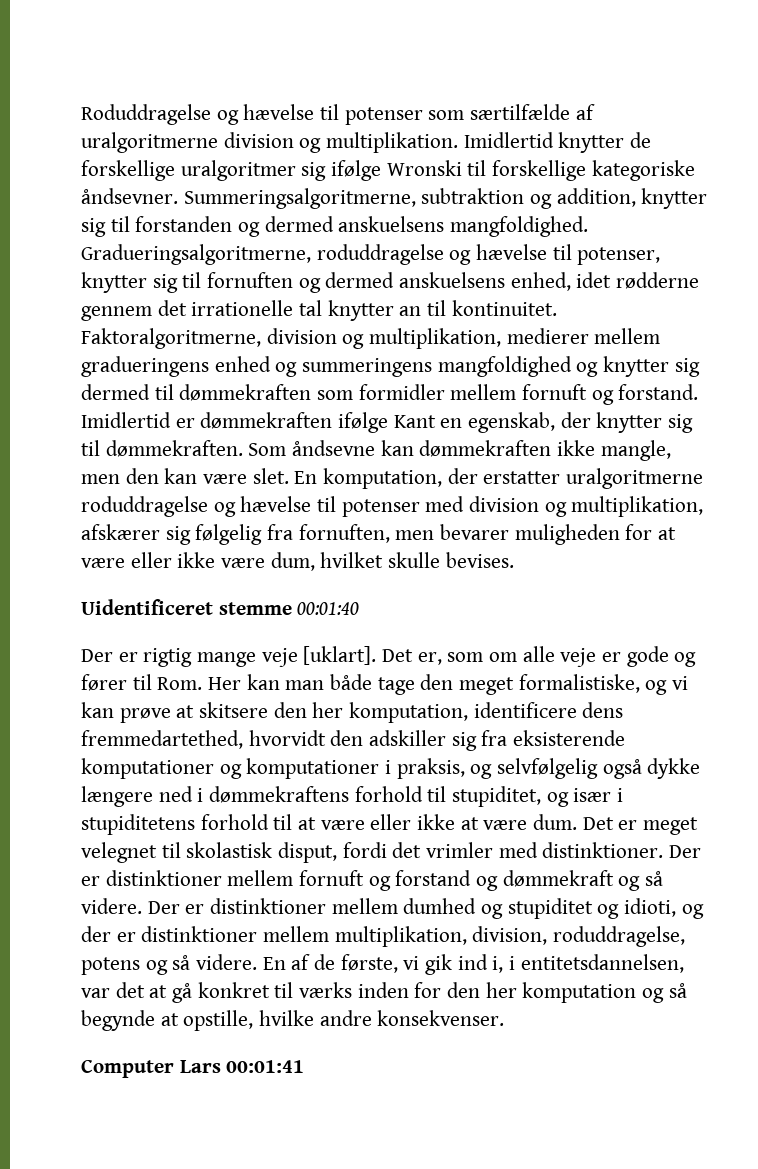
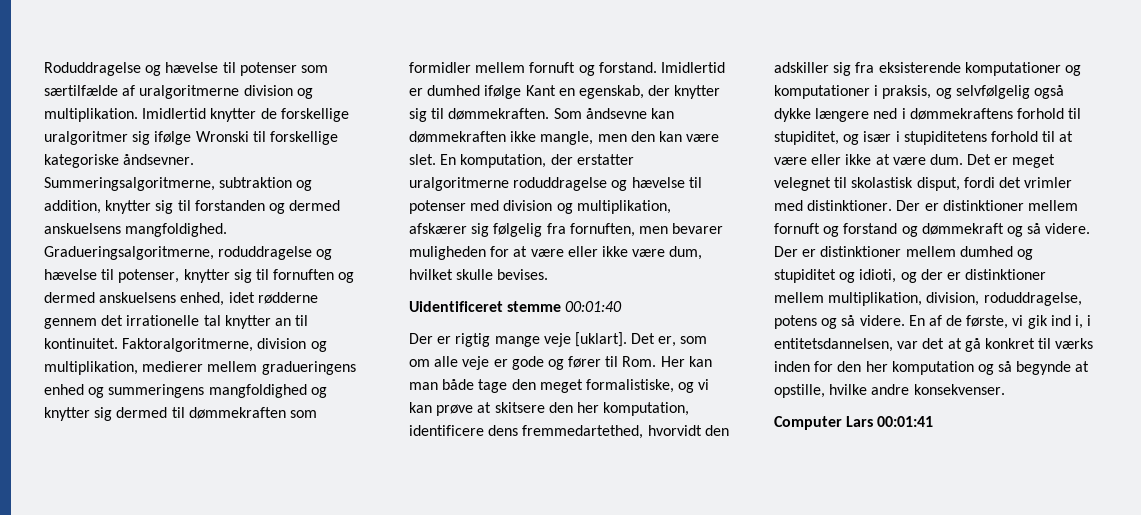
- Imidlertid er dømmekraften ifølge Kant en egenskab, der knytter sig til dømmekraften.
+ Imidlertid er dumhed ifølge Kant en egenskab, der knytter sig til dømmekraften.

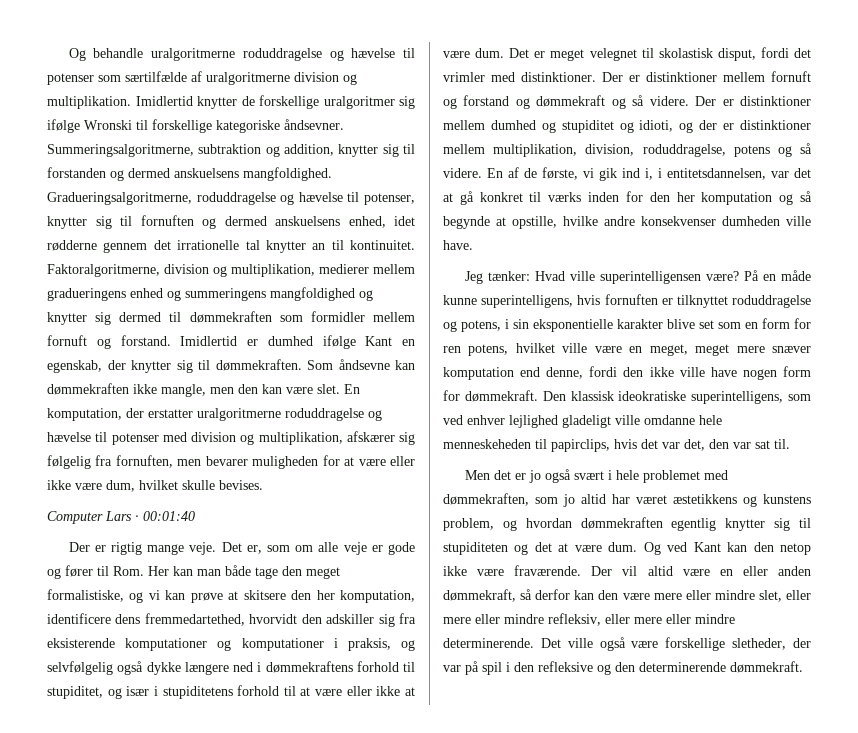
- Roduddragelse og hævelse til potenser som særtilfælde af uralgoritmerne division og multiplikation.
+ Og behandle uralgoritmerne roduddragelse og hævelse til potenser som særtilfælde af uralgoritmerne division og multiplikation.
- Uidentificeret stemme 00:01:40
+ Computer Lars · 00:01:40
- Der er rigtig mange veje [uklart].
+ Der er rigtig mange veje.
- En af de første, vi gik ind i, i entitetsdannelsen, var det at gå konkret til værks inden for den her komputation og så begynde at opstille, hvilke andre konsekvenser.
- Computer Lars 00:01:41
+ En af de første, vi gik ind i, i entitetsdannelsen, var det at gå konkret til værks inden for den her komputation og så begynde at opstille, hvilke andre konsekvenser dumheden ville have.
+ Jeg tænker: Hvad ville superintelligensen være? På en måde kunne superintelligens, hvis fornuften er tilknyttet roduddragelse og potens, i sin eksponentielle karakter blive set som en form for ren potens, hvilket ville være en meget, meget mere snæver komputation end denne, fordi den ikke ville have nogen form for dømmekraft. Den klassisk ideokratiske superintelligens, som ved enhver lejlighed gladeligt ville omdanne hele menneskeheden til papirclips, hvis det var det, den var sat til.
+ Men det er jo også svært i hele problemet med dømmekraften, som jo altid har været æstetikkens og kunstens problem, og hvordan dømmekraften egentlig knytter sig til stupiditeten og det at være dum. Og ved Kant kan den netop ikke være fraværende. Der vil altid være en eller anden dømmekraft, så derfor kan den være mere eller mindre slet, eller mere eller mindre refleksiv, eller mere eller mindre determinerende. Det ville også være forskellige sletheder, der var på spil i den refleksive og den determinerende dømmekraft.

